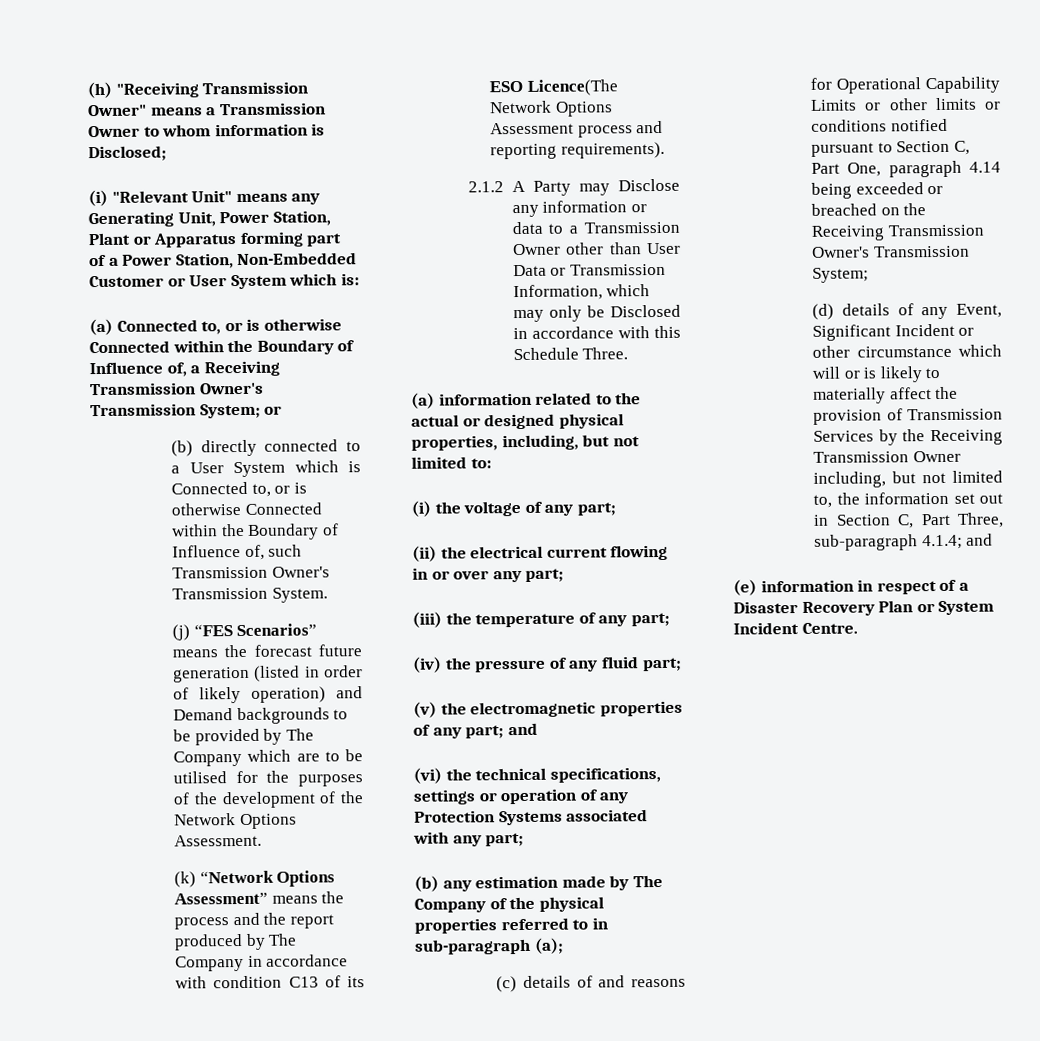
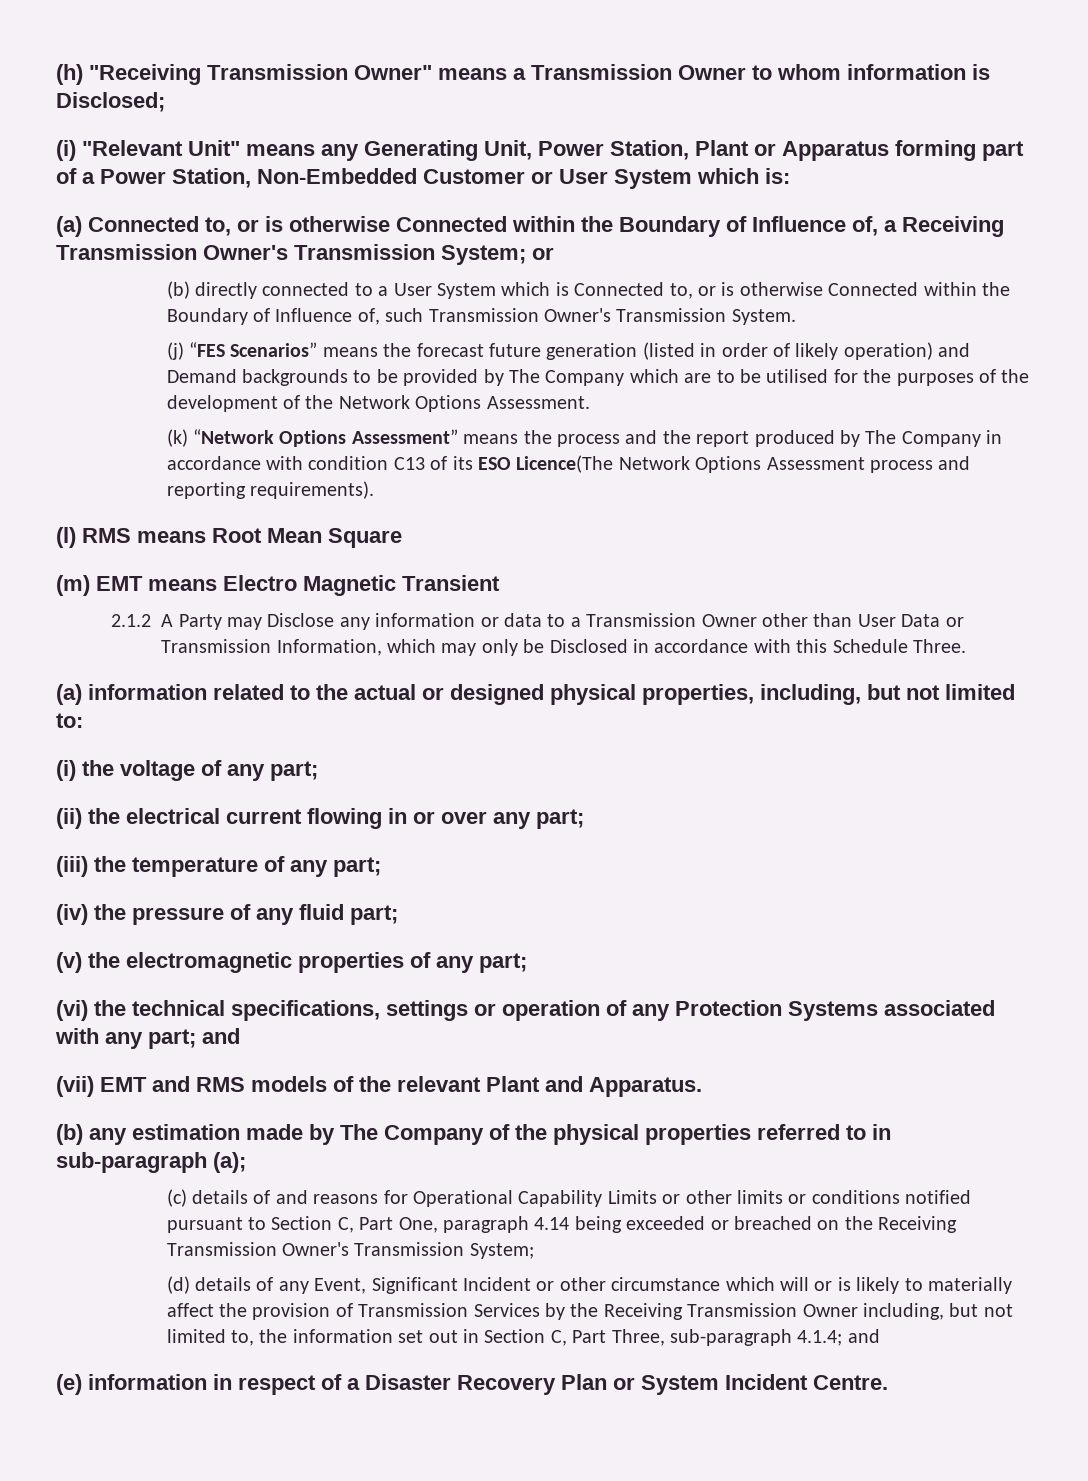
+ (l) RMS means Root Mean Square
+ (m) EMT means Electro Magnetic Transient
- (v) the electromagnetic properties of any part; and
+ (v) the electromagnetic properties of any part;
- (vi) the technical specifications, settings or operation of any Protection Systems associated with any part;
+ (vi) the technical specifications, settings or operation of any Protection Systems associated with any part; and
+ (vii) EMT and RMS models of the relevant Plant and Apparatus.

